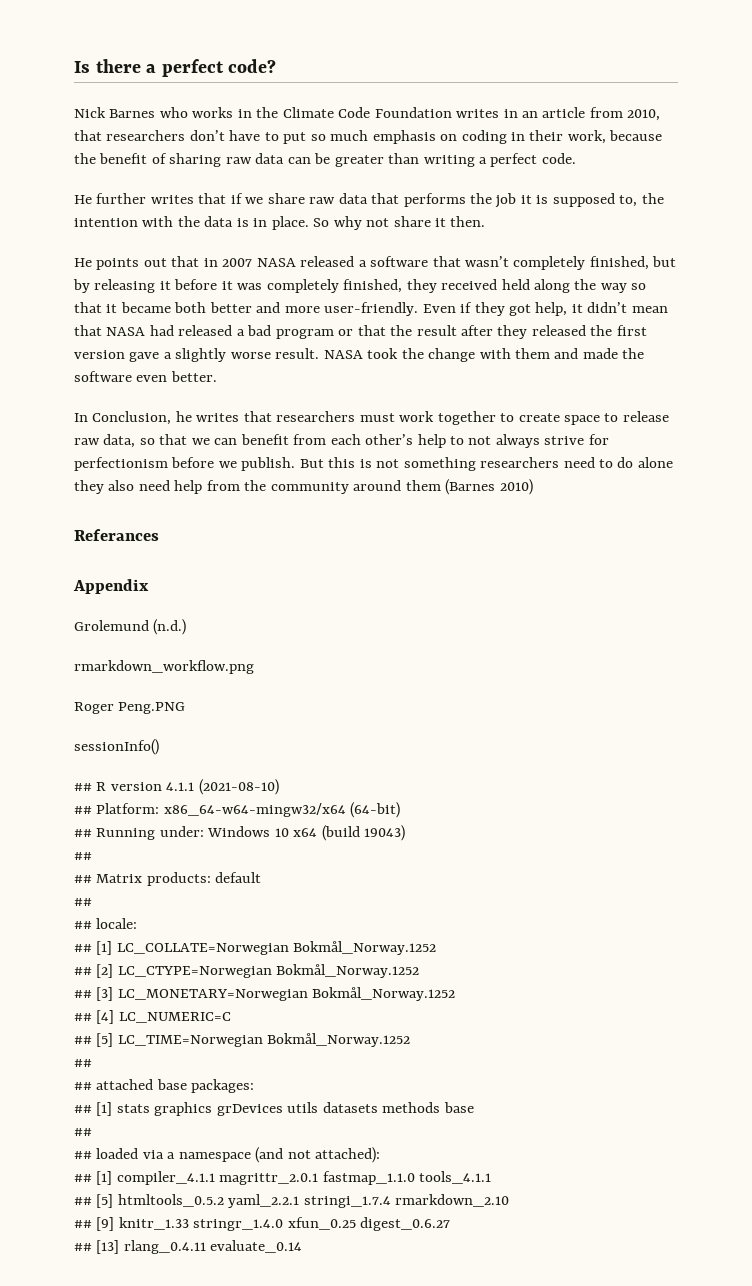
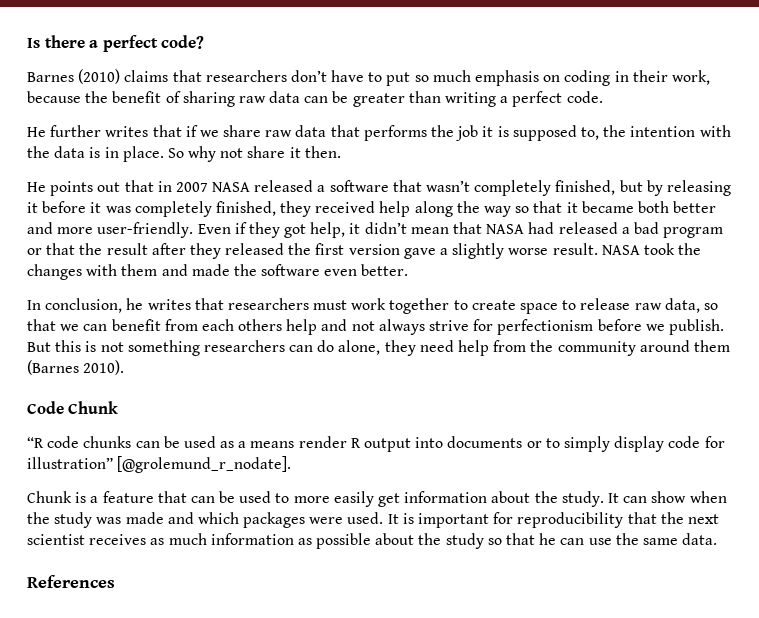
- Nick Barnes who works in the Climate Code Foundation writes in an article from 2010, that researchers don’t have to put so much emphasis on coding in their work, because the benefit of sharing raw data can be greater than writing a perfect code.
+ Barnes (2010) claims that researchers don’t have to put so much emphasis on coding in their work, because the benefit of sharing raw data can be greater than writing a perfect code.
- He points out that in 2007 NASA released a software that wasn’t completely finished, but by releasing it before it was completely finished, they received held along the way so that it became both better and more user-friendly.
+ He points out that in 2007 NASA released a software that wasn’t completely finished, but by releasing it before it was completely finished, they received help along the way so that it became both better and more user-friendly.
- NASA took the change with them and made the software even better.
+ NASA took the changes with them and made the software even better.
- In Conclusion, he writes that researchers must work together to create space to release raw data, so that we can benefit from each other’s help to not always strive for perfectionism before we publish.
+ In conclusion, he writes that researchers must work together to create space to release raw data, so that we can benefit from each others help and not always strive for perfectionism before we publish.
- But this is not something researchers need to do alone they also need help from the community around them (Barnes 2010)
- Referances
- Appendix
- Grolemund (n.d.)
- rmarkdown_workflow.png
- Roger Peng.PNG
- sessionInfo()
- ## R version 4.1.1 (2021-08-10)
- ## Platform: x86_64-w64-mingw32/x64 (64-bit)
- ## Running under: Windows 10 x64 (build 19043)
- ##
- ## Matrix products: default
- ##
- ## locale:
- ## [1] LC_COLLATE=Norwegian Bokmål_Norway.1252
- ## [2] LC_CTYPE=Norwegian Bokmål_Norway.1252
- ## [3] LC_MONETARY=Norwegian Bokmål_Norway.1252
- ## [4] LC_NUMERIC=C
- ## [5] LC_TIME=Norwegian Bokmål_Norway.1252
- ##
- ## attached base packages:
- ## [1] stats graphics grDevices utils datasets methods base
- ##
- ## loaded via a namespace (and not attached):
- ## [1] compiler_4.1.1 magrittr_2.0.1 fastmap_1.1.0 tools_4.1.1
- ## [5] htmltools_0.5.2 yaml_2.2.1 stringi_1.7.4 rmarkdown_2.10
- ## [9] knitr_1.33 stringr_1.4.0 xfun_0.25 digest_0.6.27
- ## [13] rlang_0.4.11 evaluate_0.14
+ But this is not something researchers can do alone, they need help from the community around them (Barnes 2010).
+ Code Chunk
+ “R code chunks can be used as a means render R output into documents or to simply display code for illustration” [@grolemund_r_nodate].
+ Chunk is a feature that can be used to more easily get information about the study. It can show when the study was made and which packages were used. It is important for reproducibility that the next scientist receives as much information as possible about the study so that he can use the same data.
+ References

